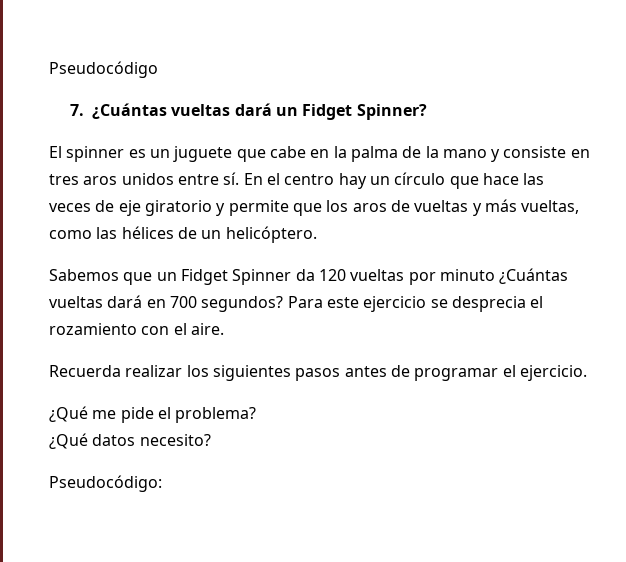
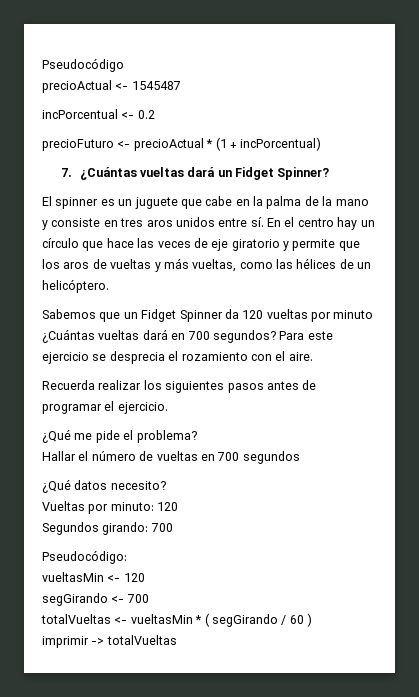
+ precioActual <- 1545487
+ incPorcentual <- 0.2
+ precioFuturo <- precioActual * (1 + incPorcentual)
+ Hallar el número de vueltas en 700 segundos
  ¿Qué datos necesito?
+ Vueltas por minuto: 120
+ Segundos girando: 700
  Pseudocódigo:
+ vueltasMin <- 120
+ segGirando <- 700
+ totalVueltas <- vueltasMin * ( segGirando / 60 )
+ imprimir -> totalVueltas

